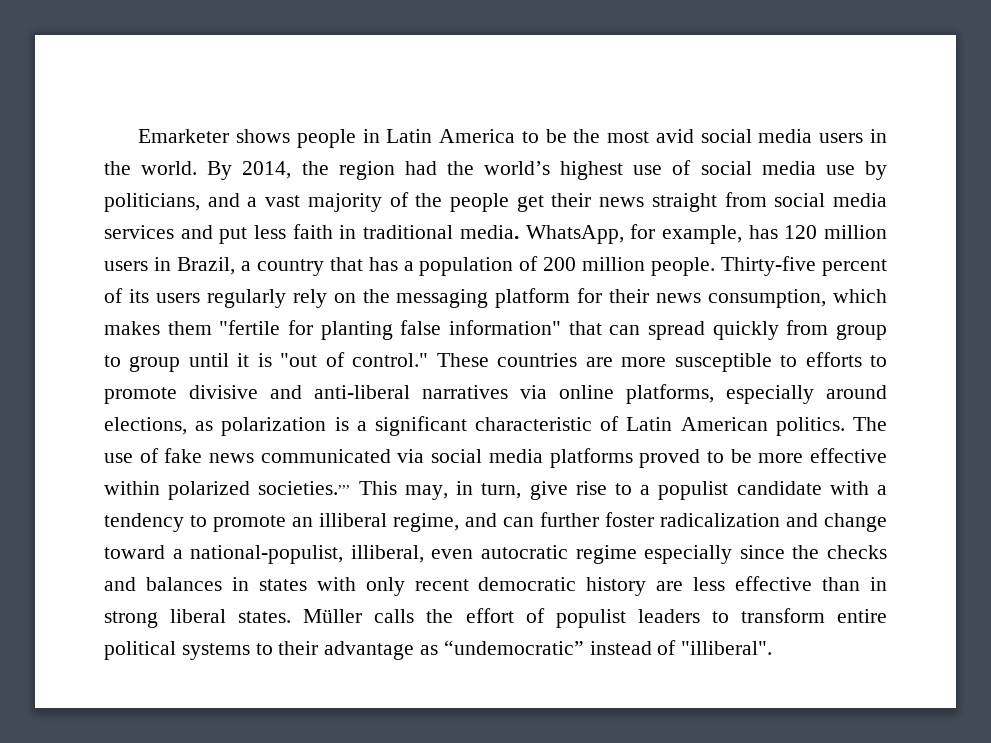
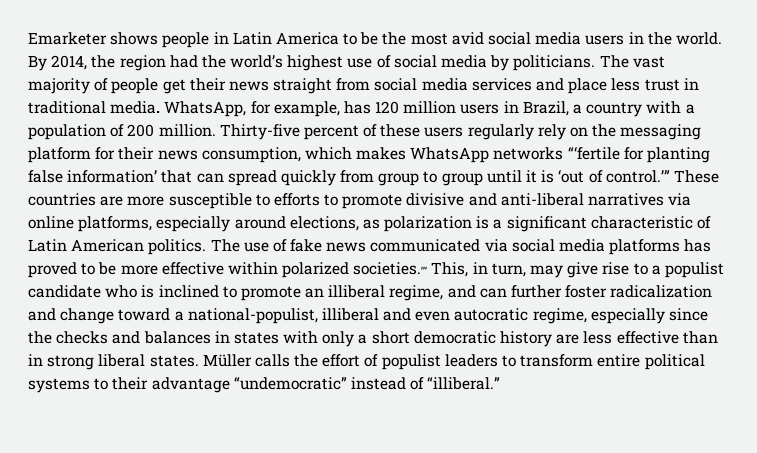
- By 2014, the region had the world’s highest use of social media use by politicians, and a vast majority of the people get their news straight from social media services and put less faith in traditional media.
+ By 2014, the region had the world’s highest use of social media by politicians. The vast majority of people get their news straight from social media services and place less trust in traditional media.
- WhatsApp, for example, has 120 million users in Brazil, a country that has a population of 200 million people.
+ WhatsApp, for example, has 120 million users in Brazil, a country with a population of 200 million.
- Thirty-five percent of its users regularly rely on the messaging platform for their news consumption, which makes them "fertile for planting false information" that can spread quickly from group to group until it is "out of control."
+ Thirty-five percent of these users regularly rely on the messaging platform for their news consumption, which makes WhatsApp networks “‘fertile for planting false information’ that can spread quickly from group to group until it is ‘out of control.’”
- The use of fake news communicated via social media platforms proved to be more effective within polarized societies.,,, This may, in turn, give rise to a populist candidate with a tendency to promote an illiberal regime, and can further foster radicalization and change toward a national-populist, illiberal, even autocratic regime especially since the checks and balances in states with only recent democratic history are less effective than in strong liberal states.
+ The use of fake news communicated via social media platforms has proved to be more effective within polarized societies.,,, This, in turn, may give rise to a populist candidate who is inclined to promote an illiberal regime, and can further foster radicalization and change toward a national-populist, illiberal and even autocratic regime, especially since the checks and balances in states with only a short democratic history are less effective than in strong liberal states.
- Müller calls the effort of populist leaders to transform entire political systems to their advantage as “undemocratic” instead of "illiberal".
+ Müller calls the effort of populist leaders to transform entire political systems to their advantage “undemocratic” instead of “illiberal.”

